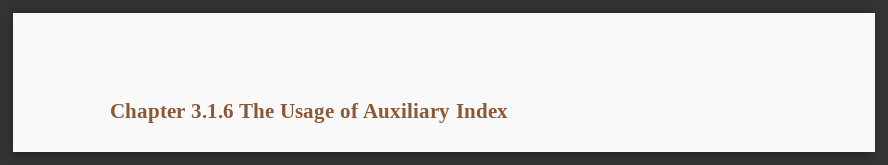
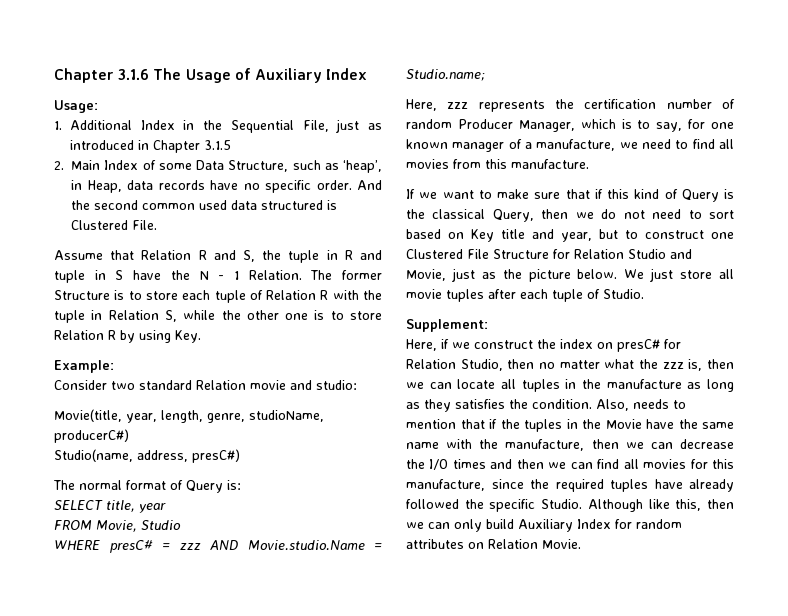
+ Usage:
+ 1. Additional Index in the Sequential File, just as introduced in Chapter 3.1.5
+ 2. Main Index of some Data Structure, such as ‘heap’, in Heap, data records have no specific order. And the second common used data structured is Clustered File.
+ Assume that Relation R and S, the tuple in R and tuple in S have the N - 1 Relation. The former Structure is to store each tuple of Relation R with the tuple in Relation S, while the other one is to store Relation R by using Key.
+ Example:
+ Consider two standard Relation movie and studio:
+ Movie(title, year, length, genre, studioName, producerC#)
+ Studio(name, address, presC#)
+ The normal format of Query is:
+ SELECT title, year
+ FROM Movie, Studio
+ WHERE presC# = zzz AND Movie.studio.Name = Studio.name;
+ Here, zzz represents the certification number of random Producer Manager, which is to say, for one known manager of a manufacture, we need to find all movies from this manufacture.
+ If we want to make sure that if this kind of Query is the classical Query, then we do not need to sort based on Key title and year, but to construct one Clustered File Structure for Relation Studio and Movie, just as the picture below. We just store all movie tuples after each tuple of Studio.
+ Supplement:
+ Here, if we construct the index on presC# for Relation Studio, then no matter what the zzz is, then we can locate all tuples in the manufacture as long as they satisfies the condition. Also, needs to mention that if the tuples in the Movie have the same name with the manufacture, then we can decrease the I/O times and then we can find all movies for this manufacture, since the required tuples have already followed the specific Studio. Although like this, then we can only build Auxiliary Index for random attributes on Relation Movie.

